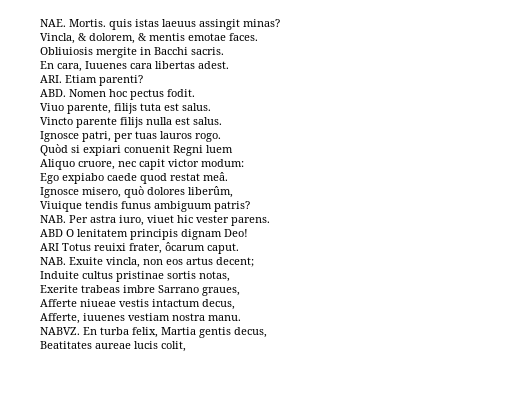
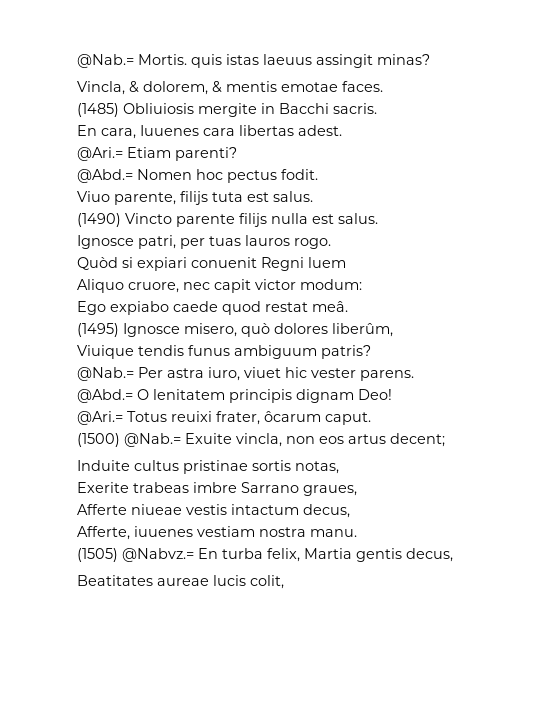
- NAE. Mortis. quis istas laeuus assingit minas?
+ @Nab.= Mortis. quis istas laeuus assingit minas?
- Obliuiosis mergite in Bacchi sacris.
+ (1485) Obliuiosis mergite in Bacchi sacris.
- ARI. Etiam parenti?
+ @Ari.= Etiam parenti?
- ABD. Nomen hoc pectus fodit.
+ @Abd.= Nomen hoc pectus fodit.
- Vincto parente filijs nulla est salus.
+ (1490) Vincto parente filijs nulla est salus.
- Ignosce misero, quò dolores liberûm,
+ (1495) Ignosce misero, quò dolores liberûm,
- NAB. Per astra iuro, viuet hic vester parens.
+ @Nab.= Per astra iuro, viuet hic vester parens.
- ABD O lenitatem principis dignam Deo!
+ @Abd.= O lenitatem principis dignam Deo!
- ARI Totus reuixi frater, ôcarum caput.
+ @Ari.= Totus reuixi frater, ôcarum caput.
- NAB. Exuite vincla, non eos artus decent;
+ (1500) @Nab.= Exuite vincla, non eos artus decent;
- NABVZ. En turba felix, Martia gentis decus,
+ (1505) @Nabvz.= En turba felix, Martia gentis decus,

